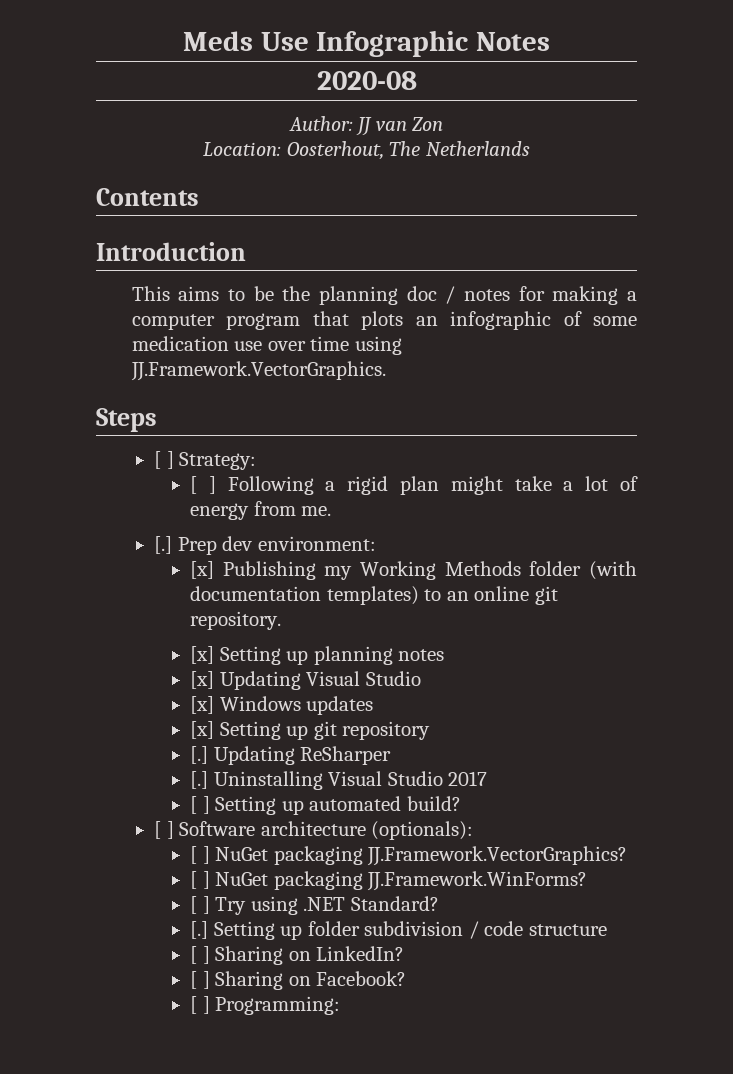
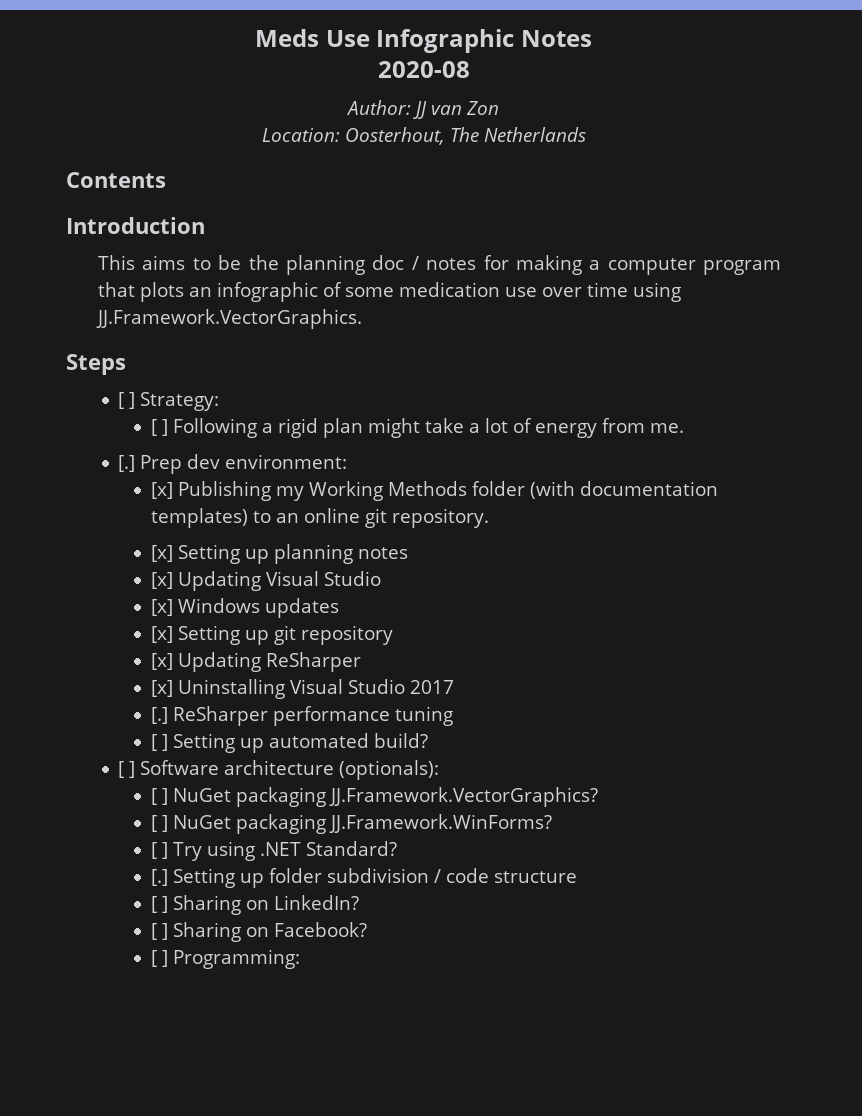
- [.] Updating ReSharper
+ [x] Updating ReSharper
- [.] Uninstalling Visual Studio 2017
+ [x] Uninstalling Visual Studio 2017
+ [.] ReSharper performance tuning

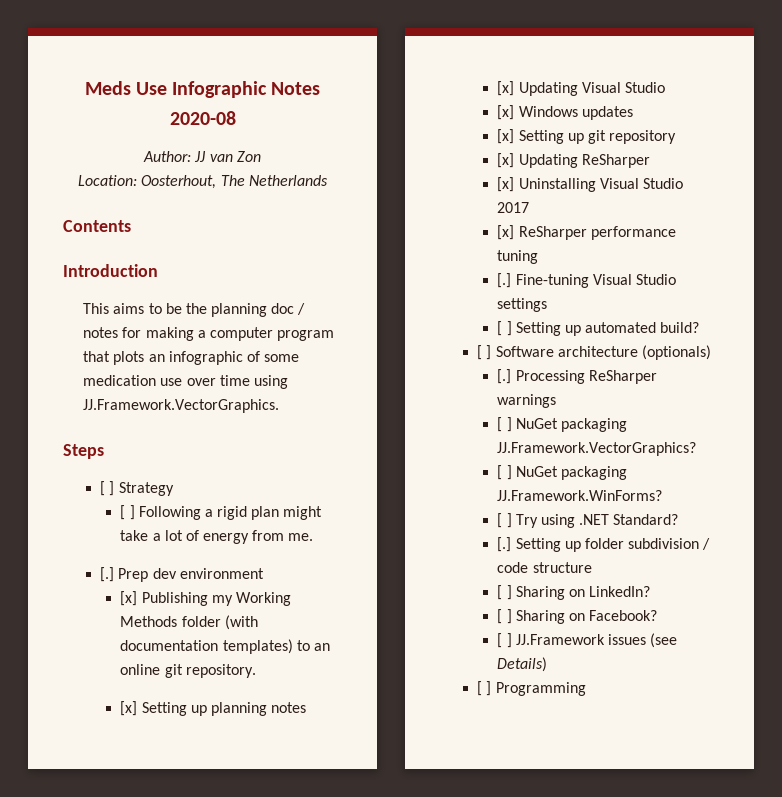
- [ ] Strategy:
+ [ ] Strategy
- Prep dev environment:
+ Prep dev environment
- [.] ReSharper performance tuning
+ [x] ReSharper performance tuning
+ [.] Fine-tuning Visual Studio settings
- [ ] Software architecture (optionals):
+ [ ] Software architecture (optionals)
+ [.] Processing ReSharper warnings
- [ ] Programming:
+ [ ] JJ.Framework issues (see Details)
+ [ ] Programming

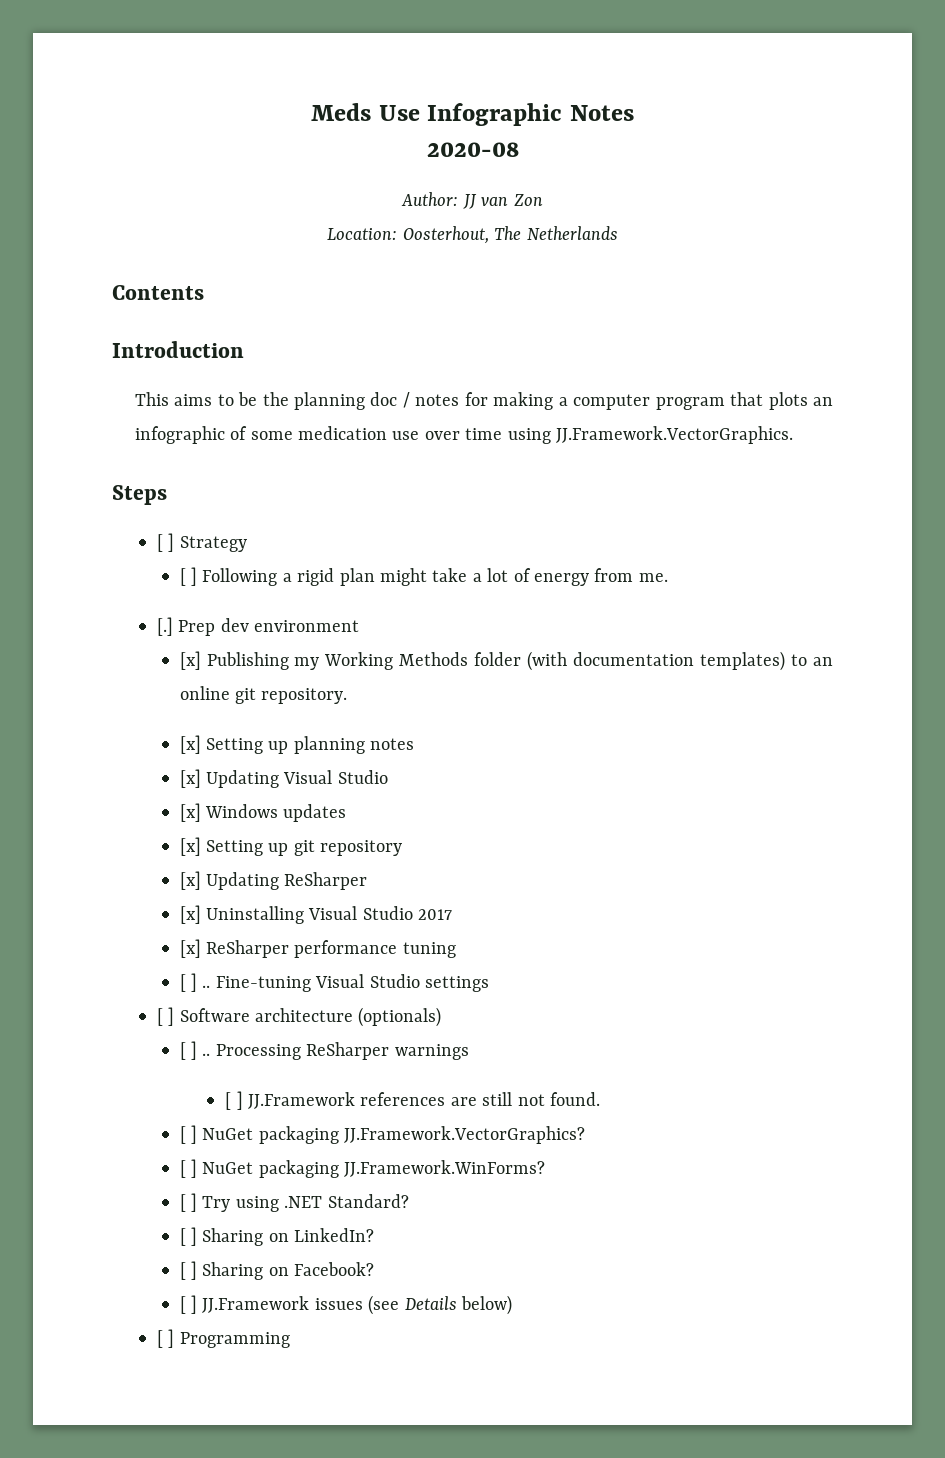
  [x] ReSharper performance tuning
- [.]
+ [ ] ..
- [ ] Setting up automated build?
  [ ] Software architecture (optionals)
- [.]
+ [ ] ..
+ [ ] JJ.Framework references are still not found.
- [.] Setting up folder subdivision / code structure
- [ ] JJ.Framework issues (see Details)
+ [ ] JJ.Framework issues (see Details below)

